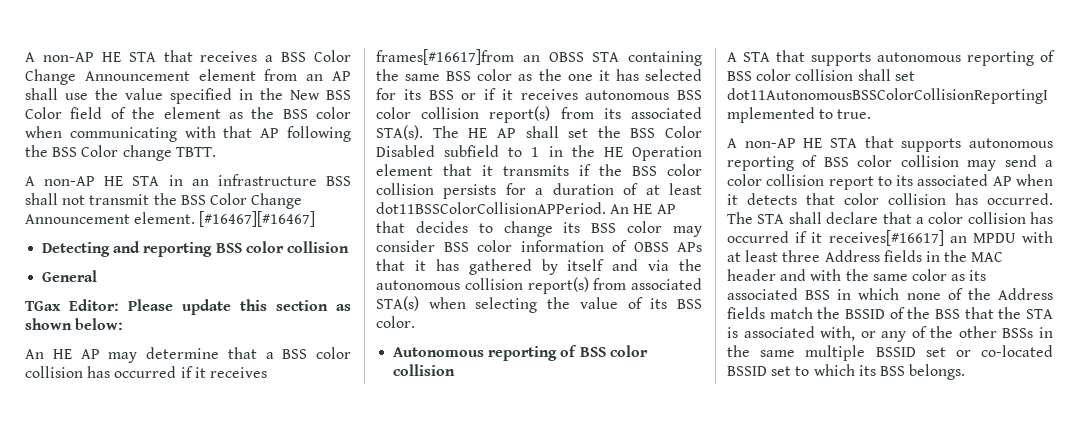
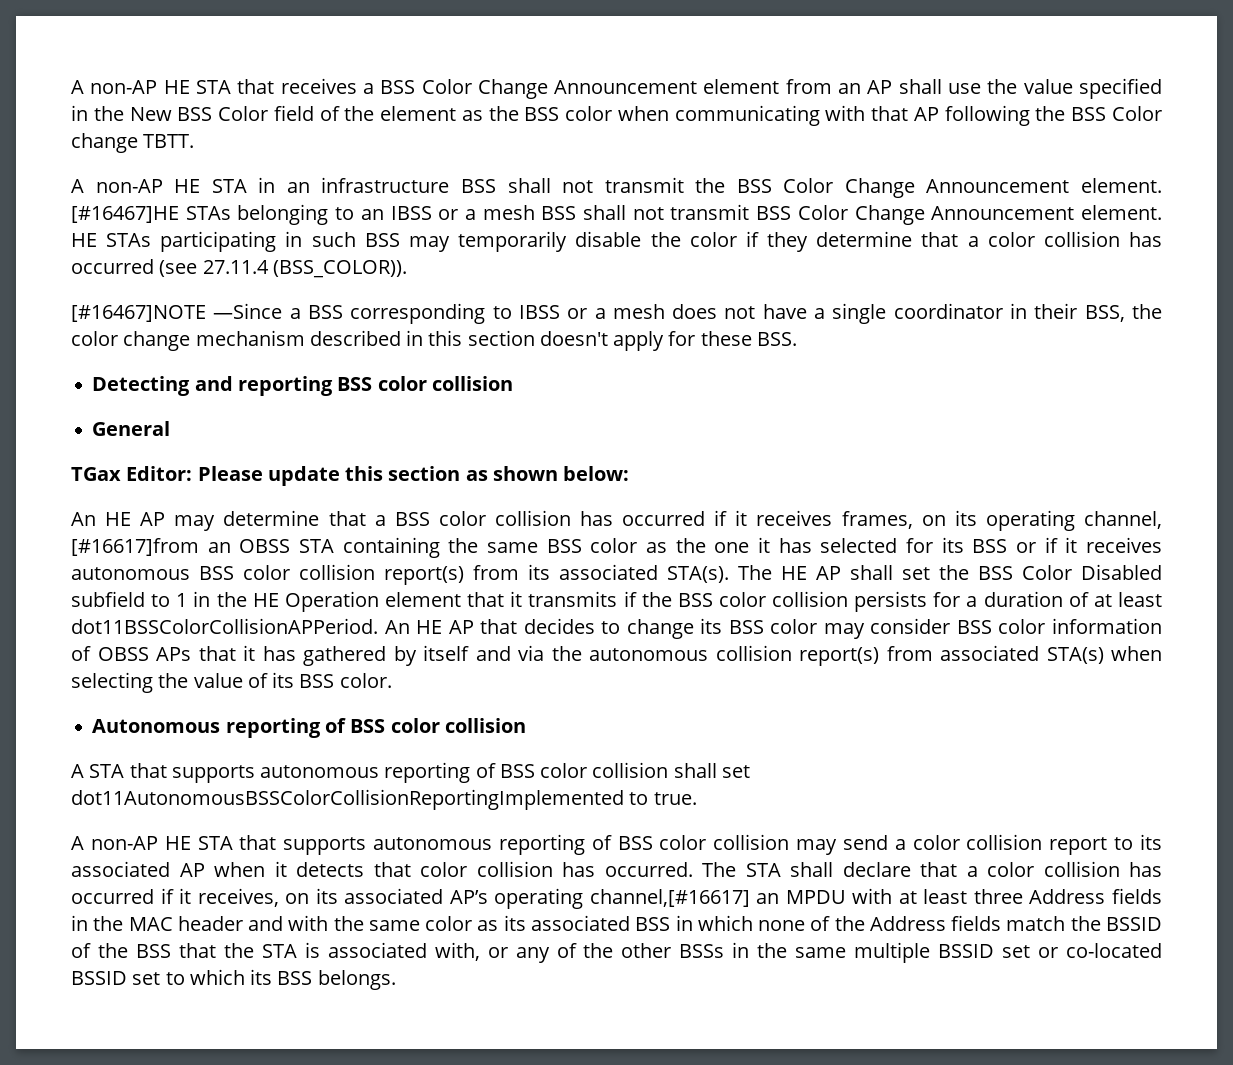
- [#16467][#16467]
+ [#16467]HE STAs belonging to an IBSS or a mesh BSS shall not transmit BSS Color Change Announcement element. HE STAs participating in such BSS may temporarily disable the color if they determine that a color collision has occurred (see 27.11.4 (BSS_COLOR)).
+ [#16467]NOTE —Since a BSS corresponding to IBSS or a mesh does not have a single coordinator in their BSS, the color change mechanism described in this section doesn't apply for these BSS.
- An HE AP may determine that a BSS color collision has occurred if it receives frames[#16617]from an OBSS STA containing the same BSS color as the one it has selected for its BSS or if it receives autonomous BSS color collision report(s) from its associated STA(s).
+ An HE AP may determine that a BSS color collision has occurred if it receives frames, on its operating channel, [#16617]from an OBSS STA containing the same BSS color as the one it has selected for its BSS or if it receives autonomous BSS color collision report(s) from its associated STA(s).
- The STA shall declare that a color collision has occurred if it receives[#16617] an MPDU with at least three Address fields in the MAC header and with the same color as its associated BSS in which none of the Address fields match the BSSID of the BSS that the STA is associated with, or any of the other BSSs in the same multiple BSSID set or co-located BSSID set to which its BSS belongs.
+ The STA shall declare that a color collision has occurred if it receives, on its associated AP’s operating channel,[#16617] an MPDU with at least three Address fields in the MAC header and with the same color as its associated BSS in which none of the Address fields match the BSSID of the BSS that the STA is associated with, or any of the other BSSs in the same multiple BSSID set or co-located BSSID set to which its BSS belongs.

